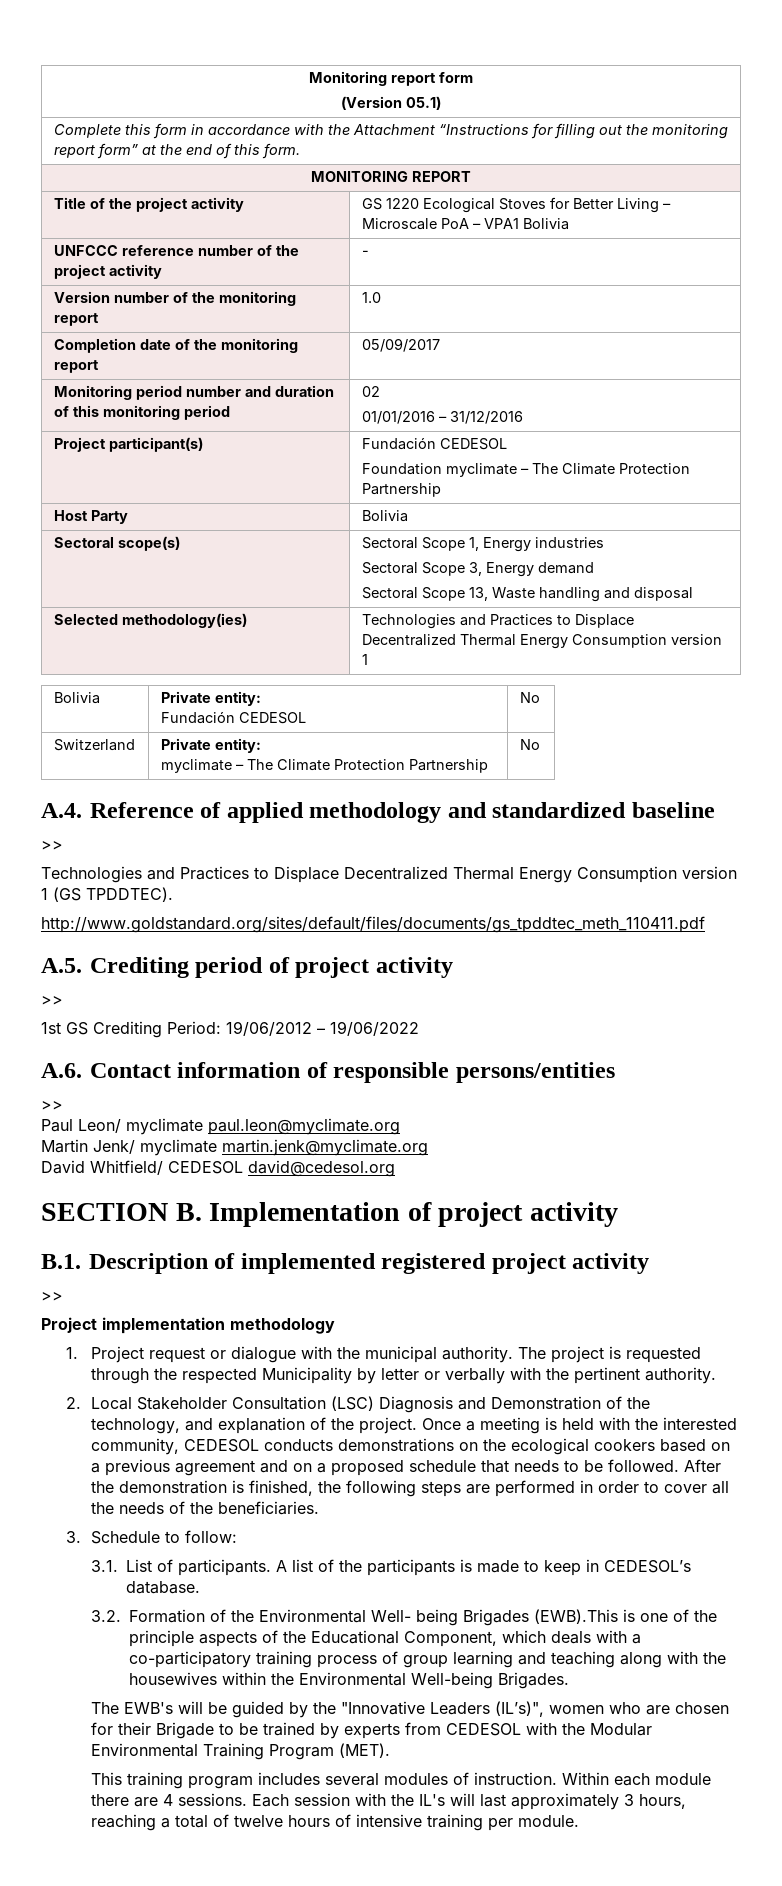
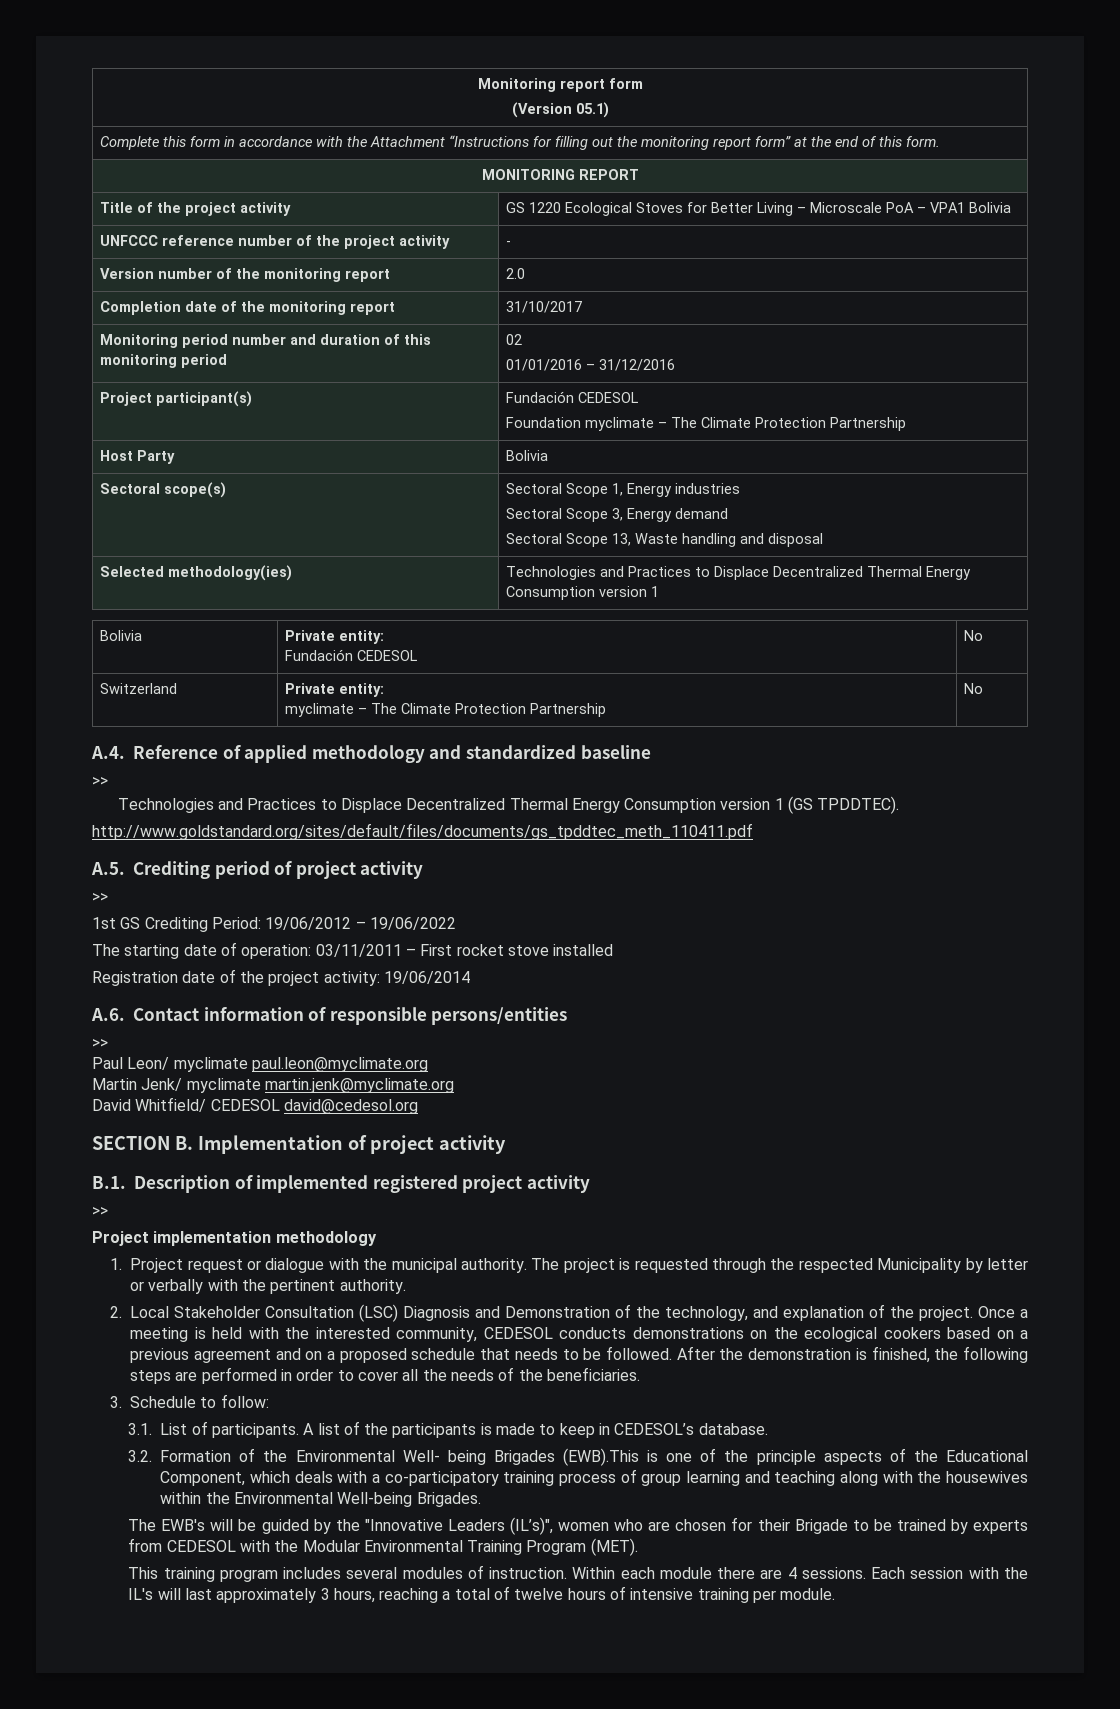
- Version number of the monitoring report | 1.0
+ Version number of the monitoring report | 2.0
- Completion date of the monitoring report | 05/09/2017
+ Completion date of the monitoring report | 31/10/2017
+ The starting date of operation: 03/11/2011 – First rocket stove installed
+ Registration date of the project activity: 19/06/2014

